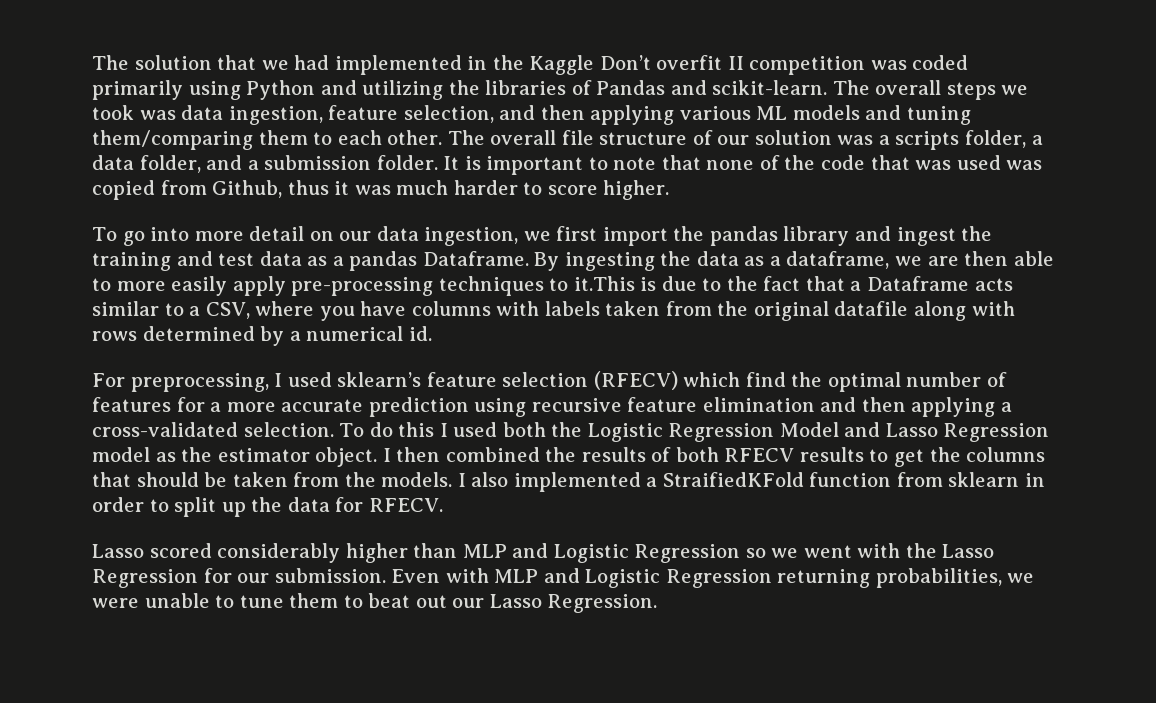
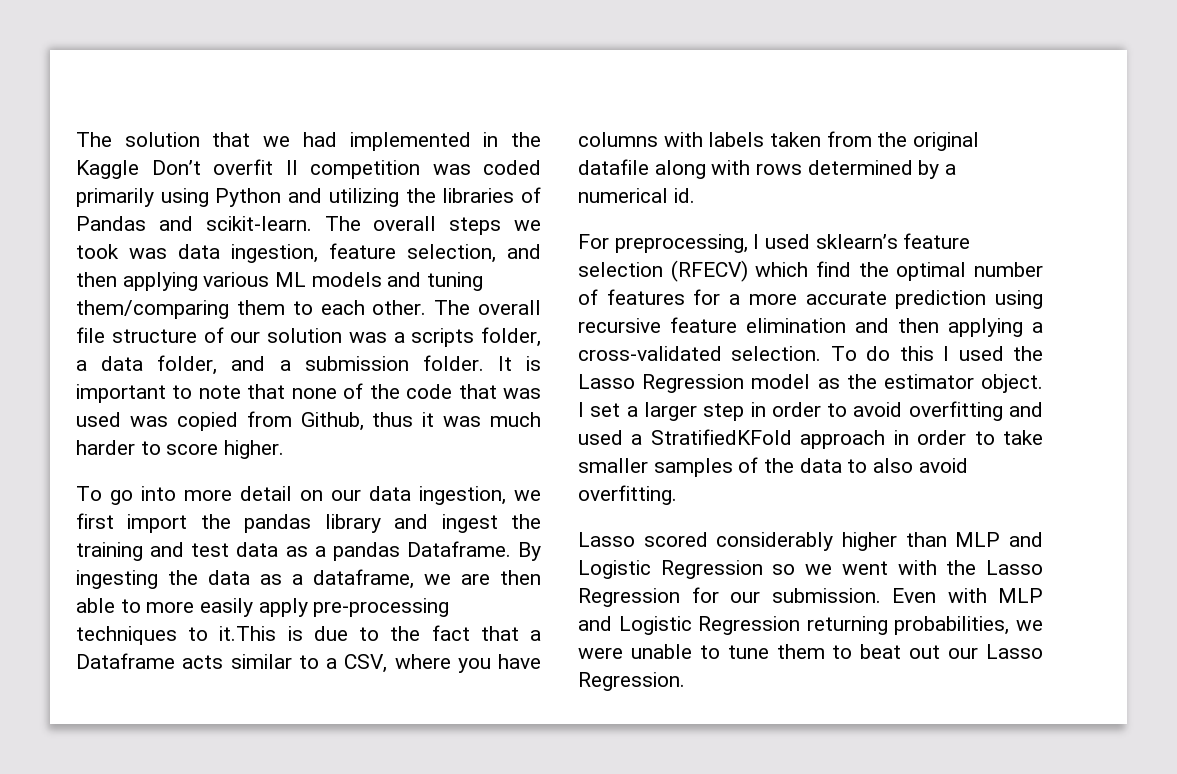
- To do this I used both the Logistic Regression Model and Lasso Regression model as the estimator object.
+ To do this I used the Lasso Regression model as the estimator object.
- I then combined the results of both RFECV results to get the columns that should be taken from the models. I also implemented a StraifiedKFold function from sklearn in order to split up the data for RFECV.
+ I set a larger step in order to avoid overfitting and used a StratifiedKFold approach in order to take smaller samples of the data to also avoid overfitting.

